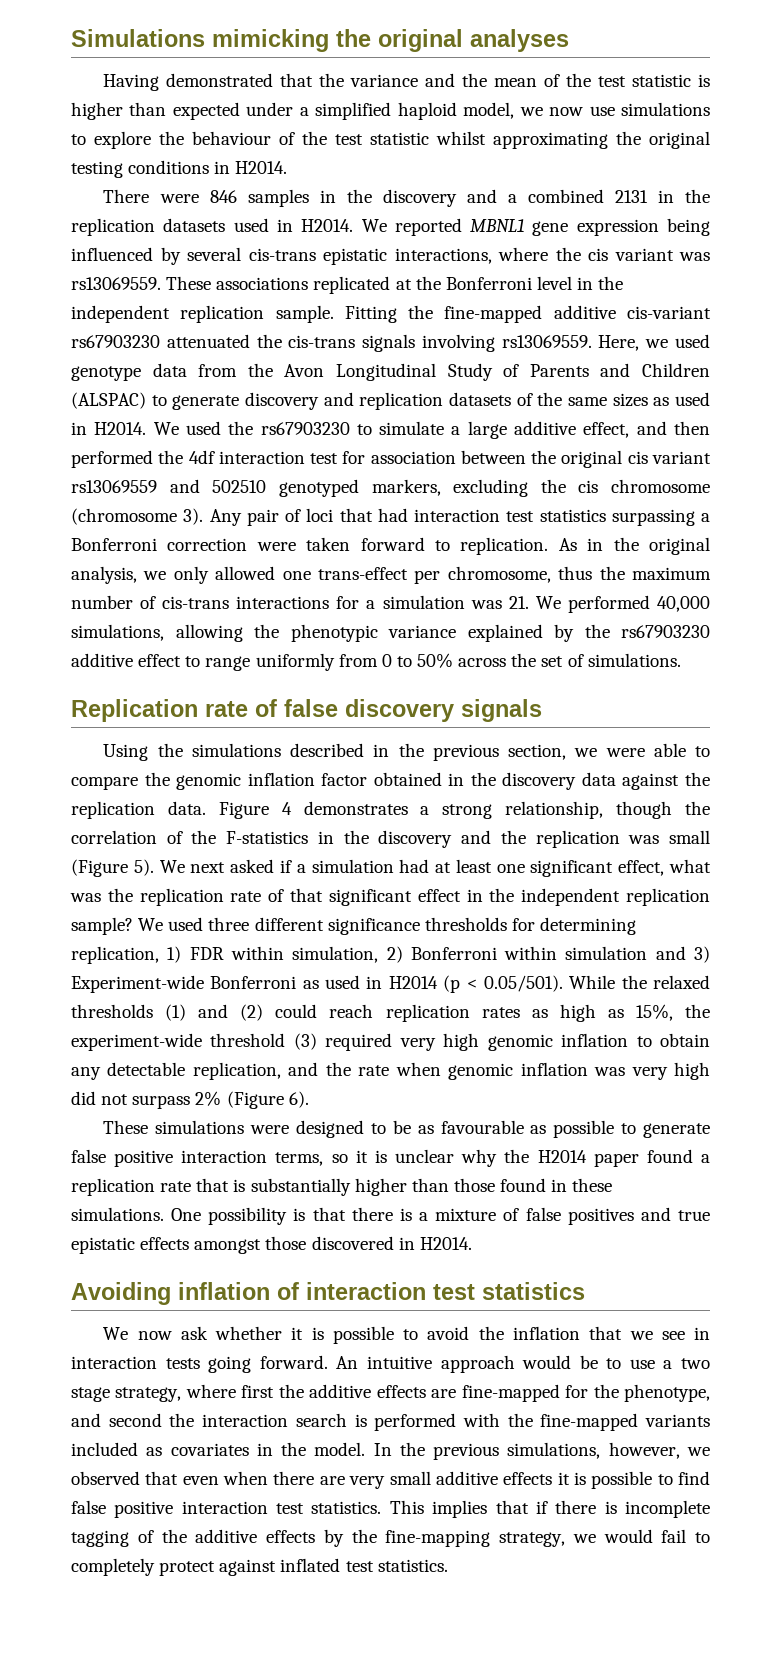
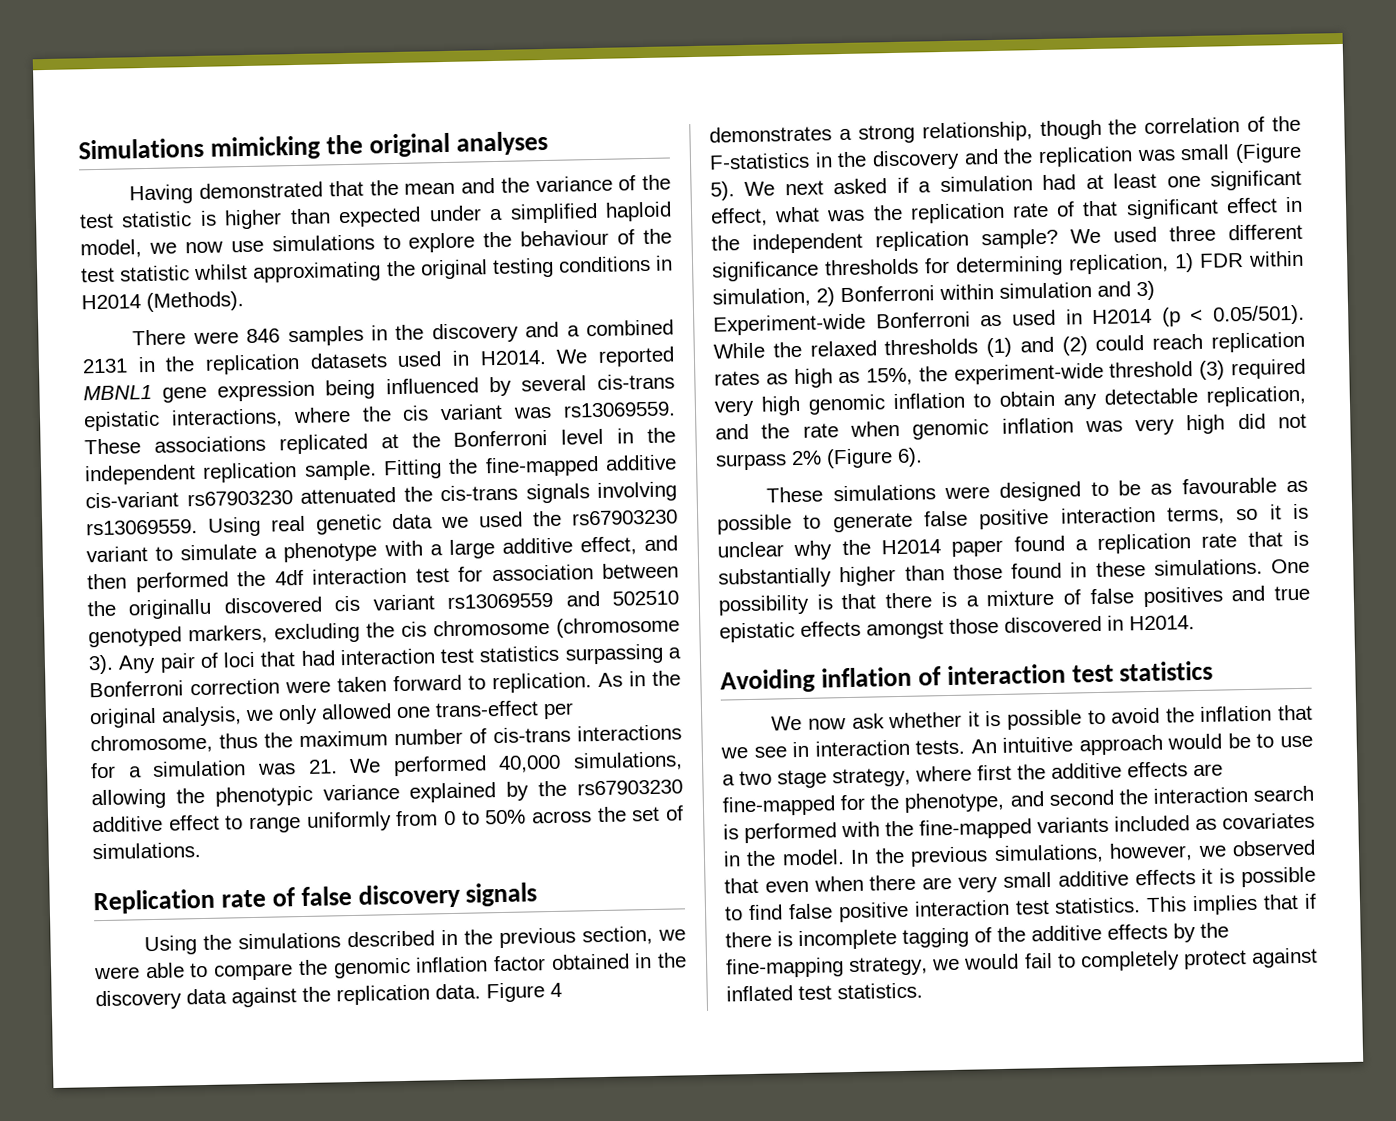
- Having demonstrated that the variance and the mean of the test statistic is higher than expected under a simplified haploid model, we now use simulations to explore the behaviour of the test statistic whilst approximating the original testing conditions in H2014.
+ Having demonstrated that the mean and the variance of the test statistic is higher than expected under a simplified haploid model, we now use simulations to explore the behaviour of the test statistic whilst approximating the original testing conditions in H2014 (Methods).
- Here, we used genotype data from the Avon Longitudinal Study of Parents and Children (ALSPAC) to generate discovery and replication datasets of the same sizes as used in H2014. We used the rs67903230 to simulate a large additive effect, and then performed the 4df interaction test for association between the original cis variant rs13069559 and 502510 genotyped markers, excluding the cis chromosome (chromosome 3).
+ Using real genetic data we used the rs67903230 variant to simulate a phenotype with a large additive effect, and then performed the 4df interaction test for association between the originallu discovered cis variant rs13069559 and 502510 genotyped markers, excluding the cis chromosome (chromosome 3).
- We now ask whether it is possible to avoid the inflation that we see in interaction tests going forward.
+ We now ask whether it is possible to avoid the inflation that we see in interaction tests.

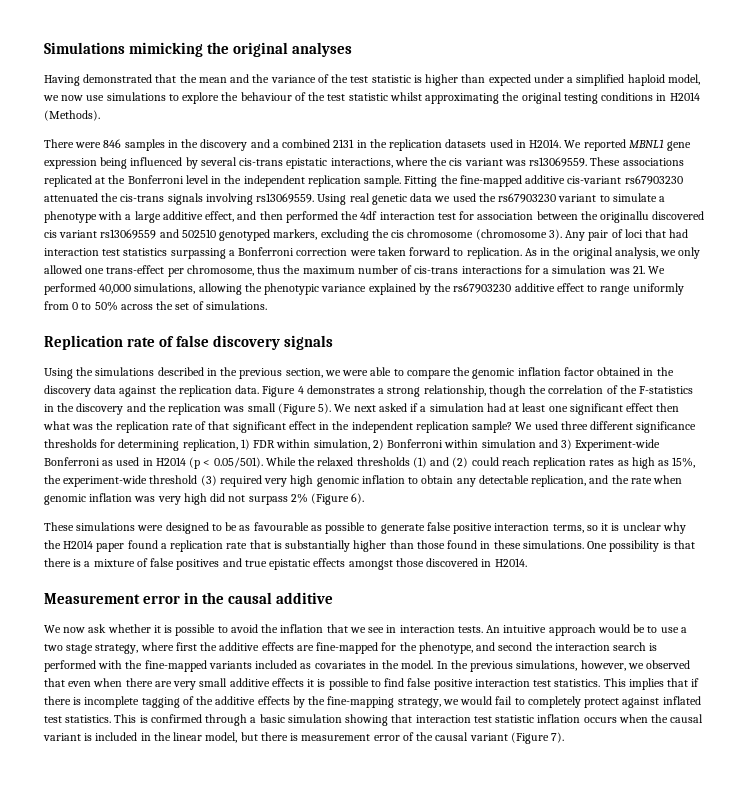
- We next asked if a simulation had at least one significant effect, what was the replication rate of that significant effect in the independent replication sample?
+ We next asked if a simulation had at least one significant effect then what was the replication rate of that significant effect in the independent replication sample?
- Avoiding inflation of interaction test statistics
+ Measurement error in the causal additive
+ This is confirmed through a basic simulation showing that interaction test statistic inflation occurs when the causal variant is included in the linear model, but there is measurement error of the causal variant (Figure 7).

